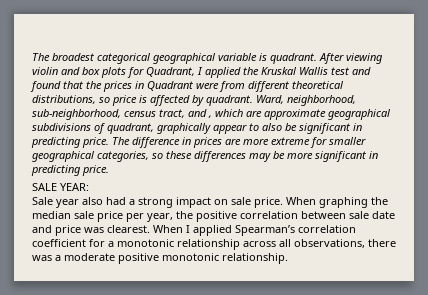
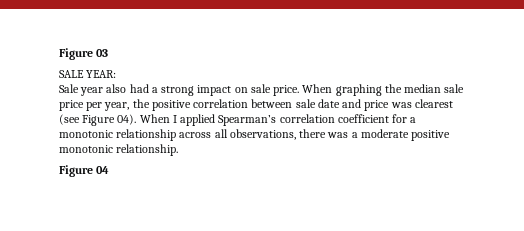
- The broadest categorical geographical variable is quadrant. After viewing violin and box plots for Quadrant, I applied the Kruskal Wallis test and found that the prices in Quadrant were from different theoretical distributions, so price is affected by quadrant. Ward, neighborhood, sub-neighborhood, census tract, and , which are approximate geographical subdivisions of quadrant, graphically appear to also be significant in predicting price. The difference in prices are more extreme for smaller geographical categories, so these differences may be more significant in predicting price.
+ Figure 03
- When graphing the median sale price per year, the positive correlation between sale date and price was clearest.
+ When graphing the median sale price per year, the positive correlation between sale date and price was clearest (see Figure 04).
+ Figure 04

